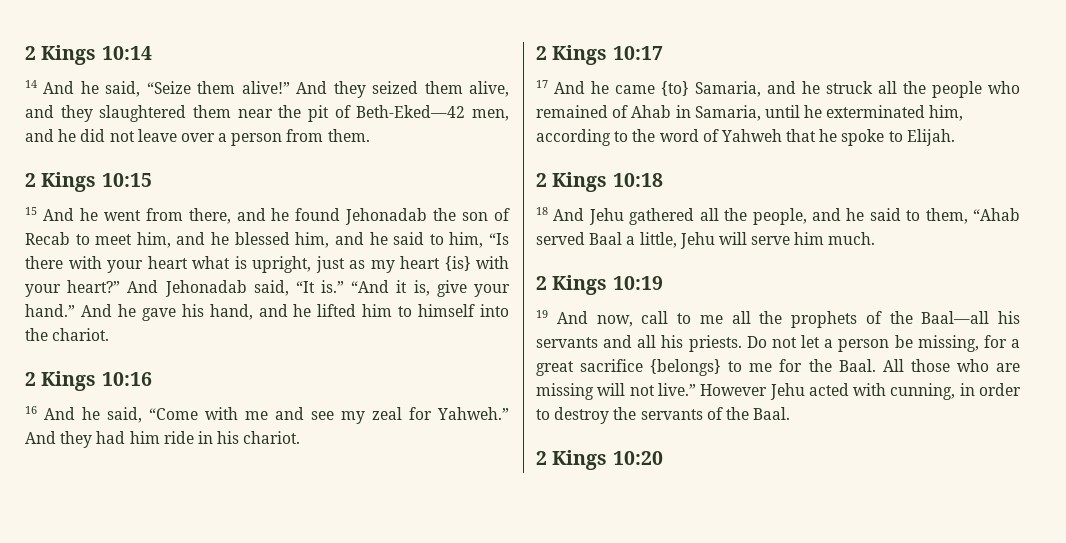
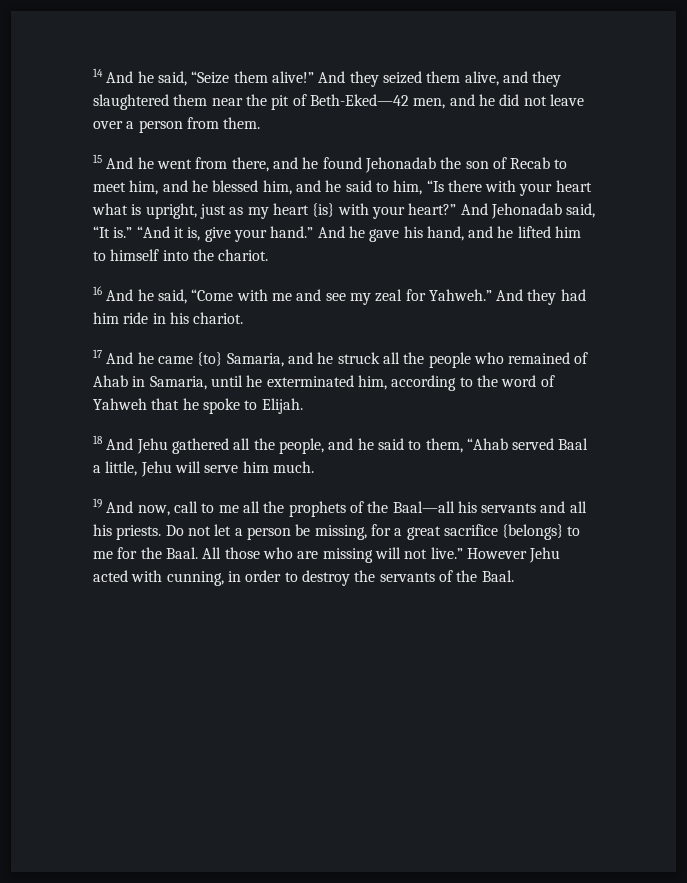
- 2 Kings 10:14
- 2 Kings 10:15
- 2 Kings 10:16
- 2 Kings 10:17
- 2 Kings 10:18
- 2 Kings 10:19
- 2 Kings 10:20

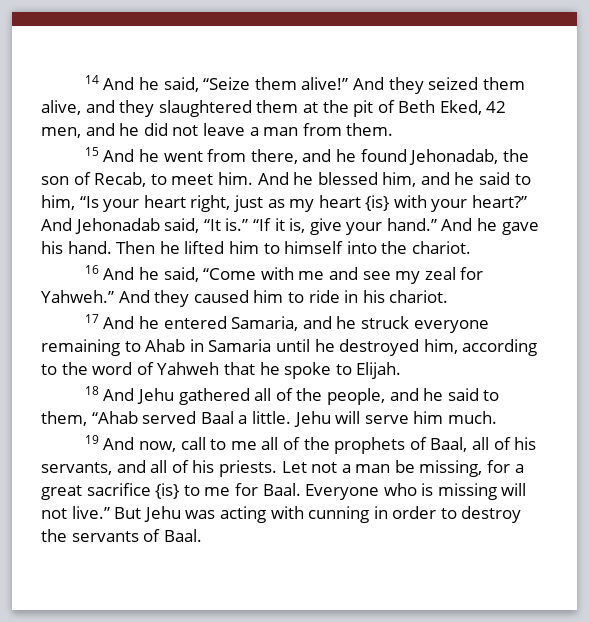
- And they seized them alive, and they slaughtered them near the pit of Beth-Eked—42 men, and he did not leave over a person from them.
+ And they seized them alive, and they slaughtered them at the pit of Beth Eked, 42 men, and he did not leave a man from them.
- 15 And he went from there, and he found Jehonadab the son of Recab to meet him, and he blessed him, and he said to him, “Is there with your heart what is upright, just as my heart {is} with your heart?”
+ 15 And he went from there, and he found Jehonadab, the son of Recab, to meet him. And he blessed him, and he said to him, “Is your heart right, just as my heart {is} with your heart?”
- “And it is, give your hand.”
+ “If it is, give your hand.”
- And he gave his hand, and he lifted him to himself into the chariot.
+ And he gave his hand. Then he lifted him to himself into the chariot.
- And they had him ride in his chariot.
+ And they caused him to ride in his chariot.
- 17 And he came {to} Samaria, and he struck all the people who remained of Ahab in Samaria, until he exterminated him, according to the word of Yahweh that he spoke to Elijah.
+ 17 And he entered Samaria, and he struck everyone remaining to Ahab in Samaria until he destroyed him, according to the word of Yahweh that he spoke to Elijah.
- 18 And Jehu gathered all the people, and he said to them, “Ahab served Baal a little, Jehu will serve him much.
+ 18 And Jehu gathered all of the people, and he said to them, “Ahab served Baal a little. Jehu will serve him much.
- 19 And now, call to me all the prophets of the Baal—all his servants and all his priests.
+ 19 And now, call to me all of the prophets of Baal, all of his servants, and all of his priests.
- Do not let a person be missing, for a great sacrifice {belongs} to me for the Baal. All those who are missing will not live.” However Jehu acted with cunning, in order to destroy the servants of the Baal.
+ Let not a man be missing, for a great sacrifice {is} to me for Baal. Everyone who is missing will not live.” But Jehu was acting with cunning in order to destroy the servants of Baal.

